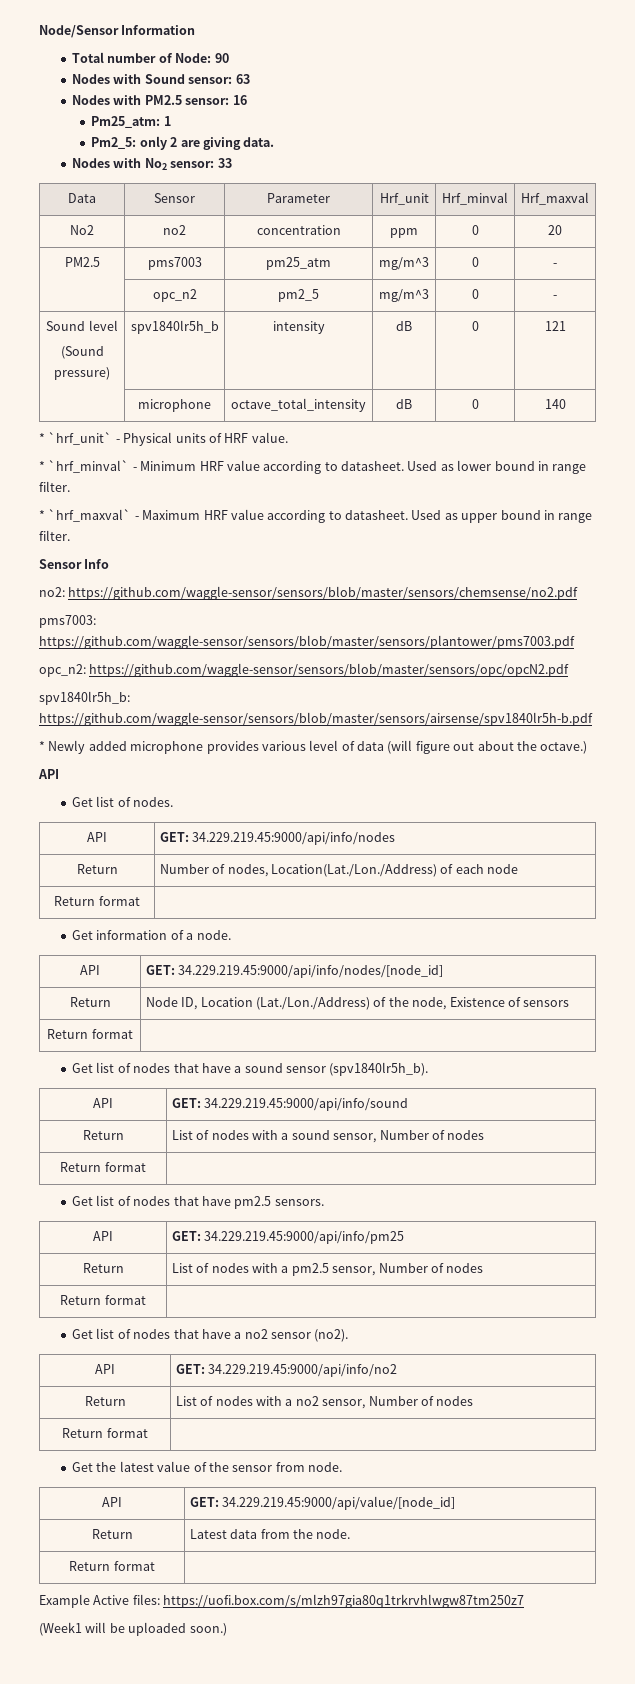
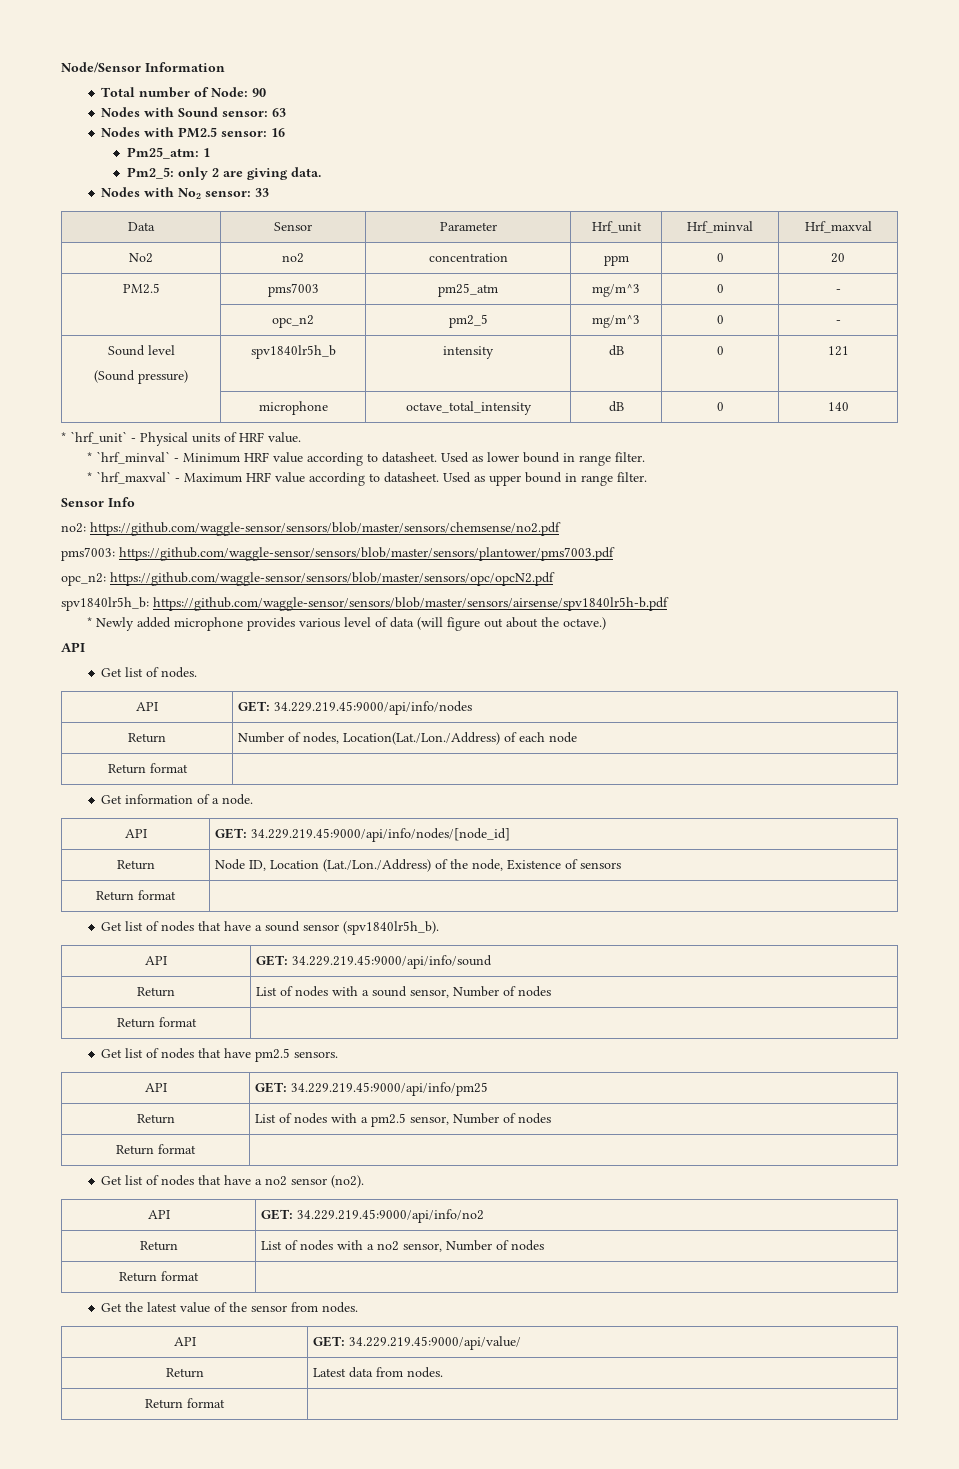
- Get the latest value of the sensor from node.
- API | GET: 34.229.219.45:9000/api/value/[node_id]
+ Get the latest value of the sensor from nodes.
+ API | GET: 34.229.219.45:9000/api/value/
- Return | Latest data from the node.
+ Return | Latest data from nodes.
  Return format |
- Example Active files: https://uofi.box.com/s/mlzh97gia80q1trkrvhlwgw87tm250z7
- (Week1 will be uploaded soon.)

